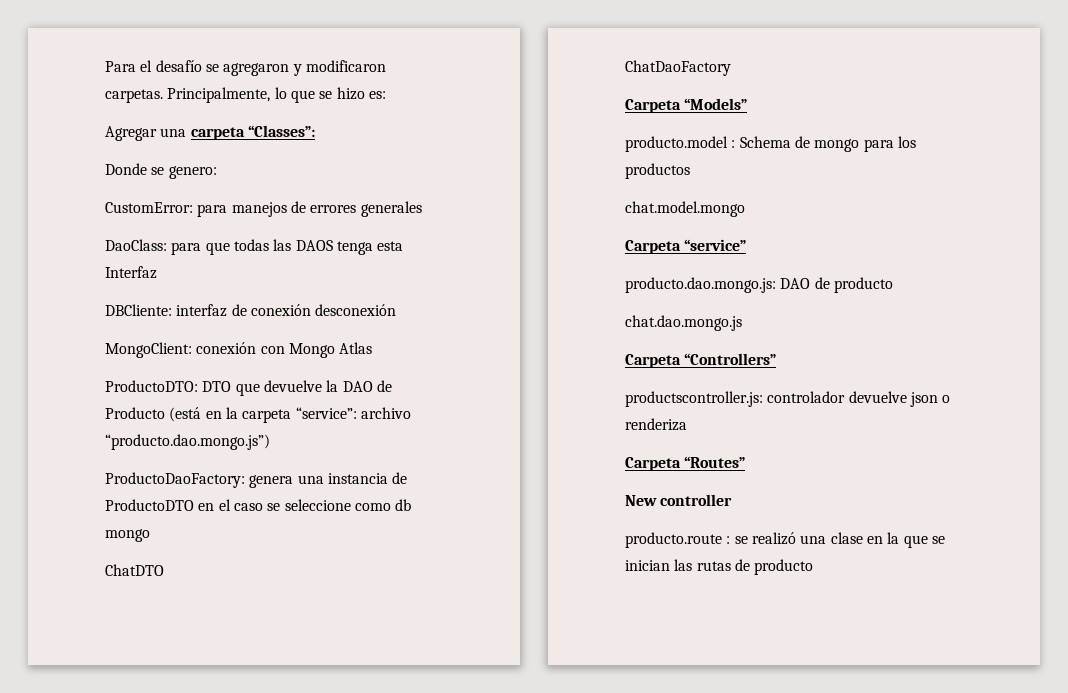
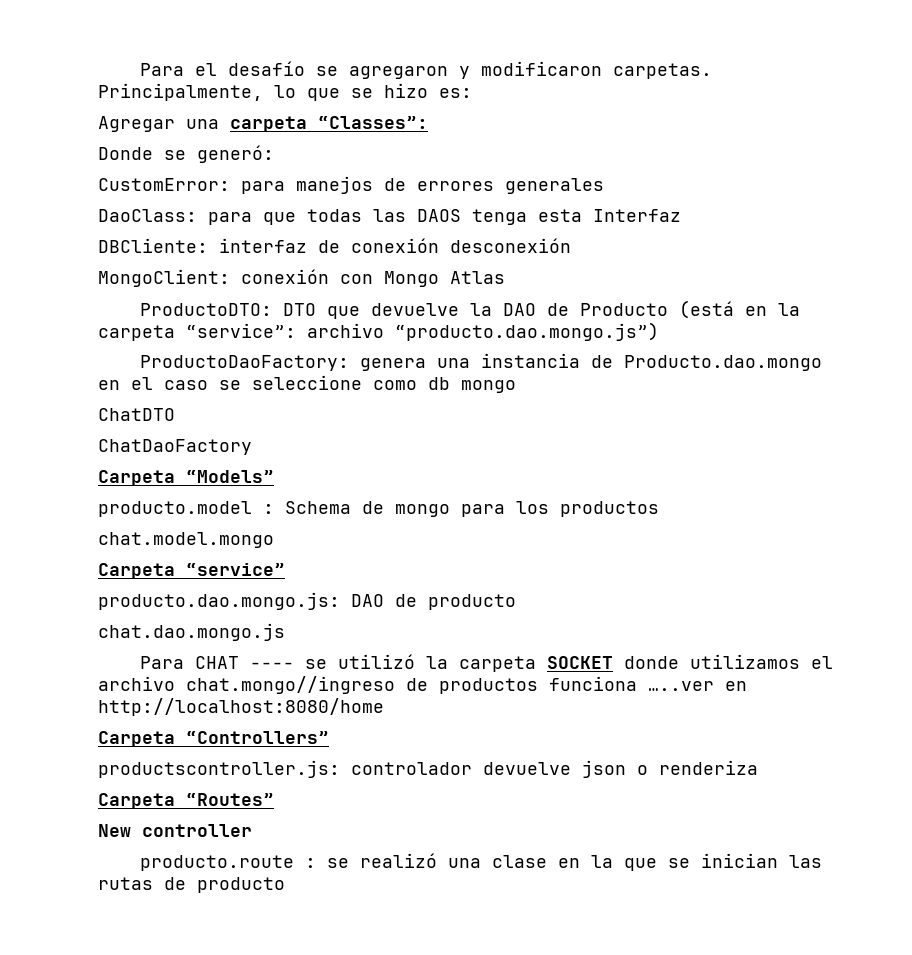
- Donde se genero:
+ Donde se generó:
- ProductoDaoFactory: genera una instancia de ProductoDTO en el caso se seleccione como db mongo
+ ProductoDaoFactory: genera una instancia de Producto.dao.mongo en el caso se seleccione como db mongo
+ Para CHAT ---- se utilizó la carpeta SOCKET donde utilizamos el archivo chat.mongo//ingreso de productos funciona …..ver en http://localhost:8080/home

